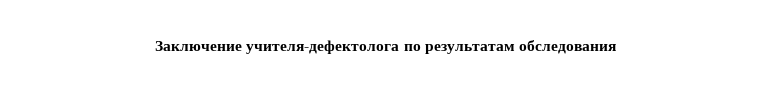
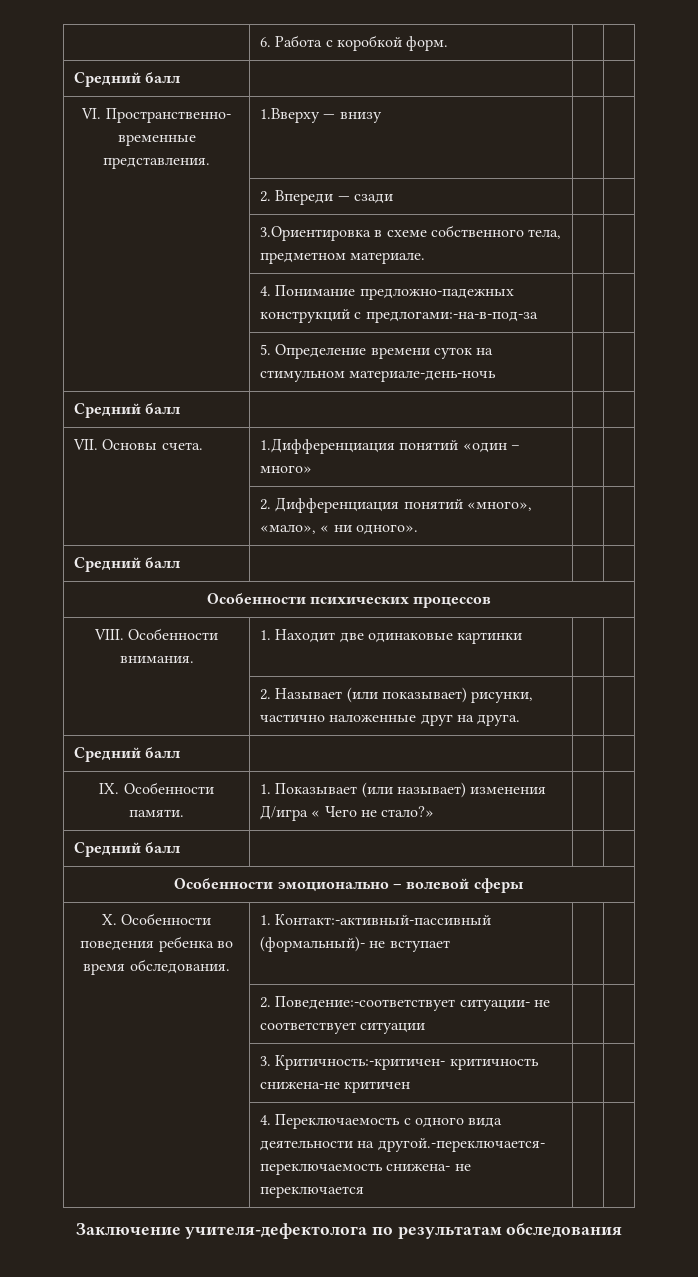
+ | 6. Работа с коробкой форм. | |
+ Средний балл | | |
+ VI. Пространственно- временные представления. | 1.Вверху — внизу | |
+ | 2. Впереди — сзади | |
+ | 3.Ориентировка в схеме собственного тела, предметном материале. | |
+ | 4. Понимание предложно-падежных конструкций с предлогами:-на-в-под-за | |
+ | 5. Определение времени суток на стимульном материале-день-ночь | |
+ Средний балл | | |
+ VІІ. Основы счета. | 1.Дифференциация понятий «один – много» | |
+ | 2. Дифференциация понятий «много», «мало», « ни одного». | |
+ Средний балл | | |
+ Особенности психических процессов
+ VІІІ. Особенности внимания. | 1. Находит две одинаковые картинки | |
+ | 2. Называет (или показывает) рисунки, частично наложенные друг на друга. | |
+ Средний балл | | |
+ IX. Особенности памяти. | 1. Показывает (или называет) изменения Д/игра « Чего не стало?» | |
+ Средний балл | | |
+ Особенности эмоционально – волевой сферы
+ X. Особенности поведения ребенка во время обследования. | 1. Контакт:-активный-пассивный (формальный)- не вступает | |
+ | 2. Поведение:-соответствует ситуации- не соответствует ситуации | |
+ | 3. Критичность:-критичен- критичность снижена-не критичен | |
+ | 4. Переключаемость с одного вида деятельности на другой.-переключается- переключаемость снижена- не переключается | |

